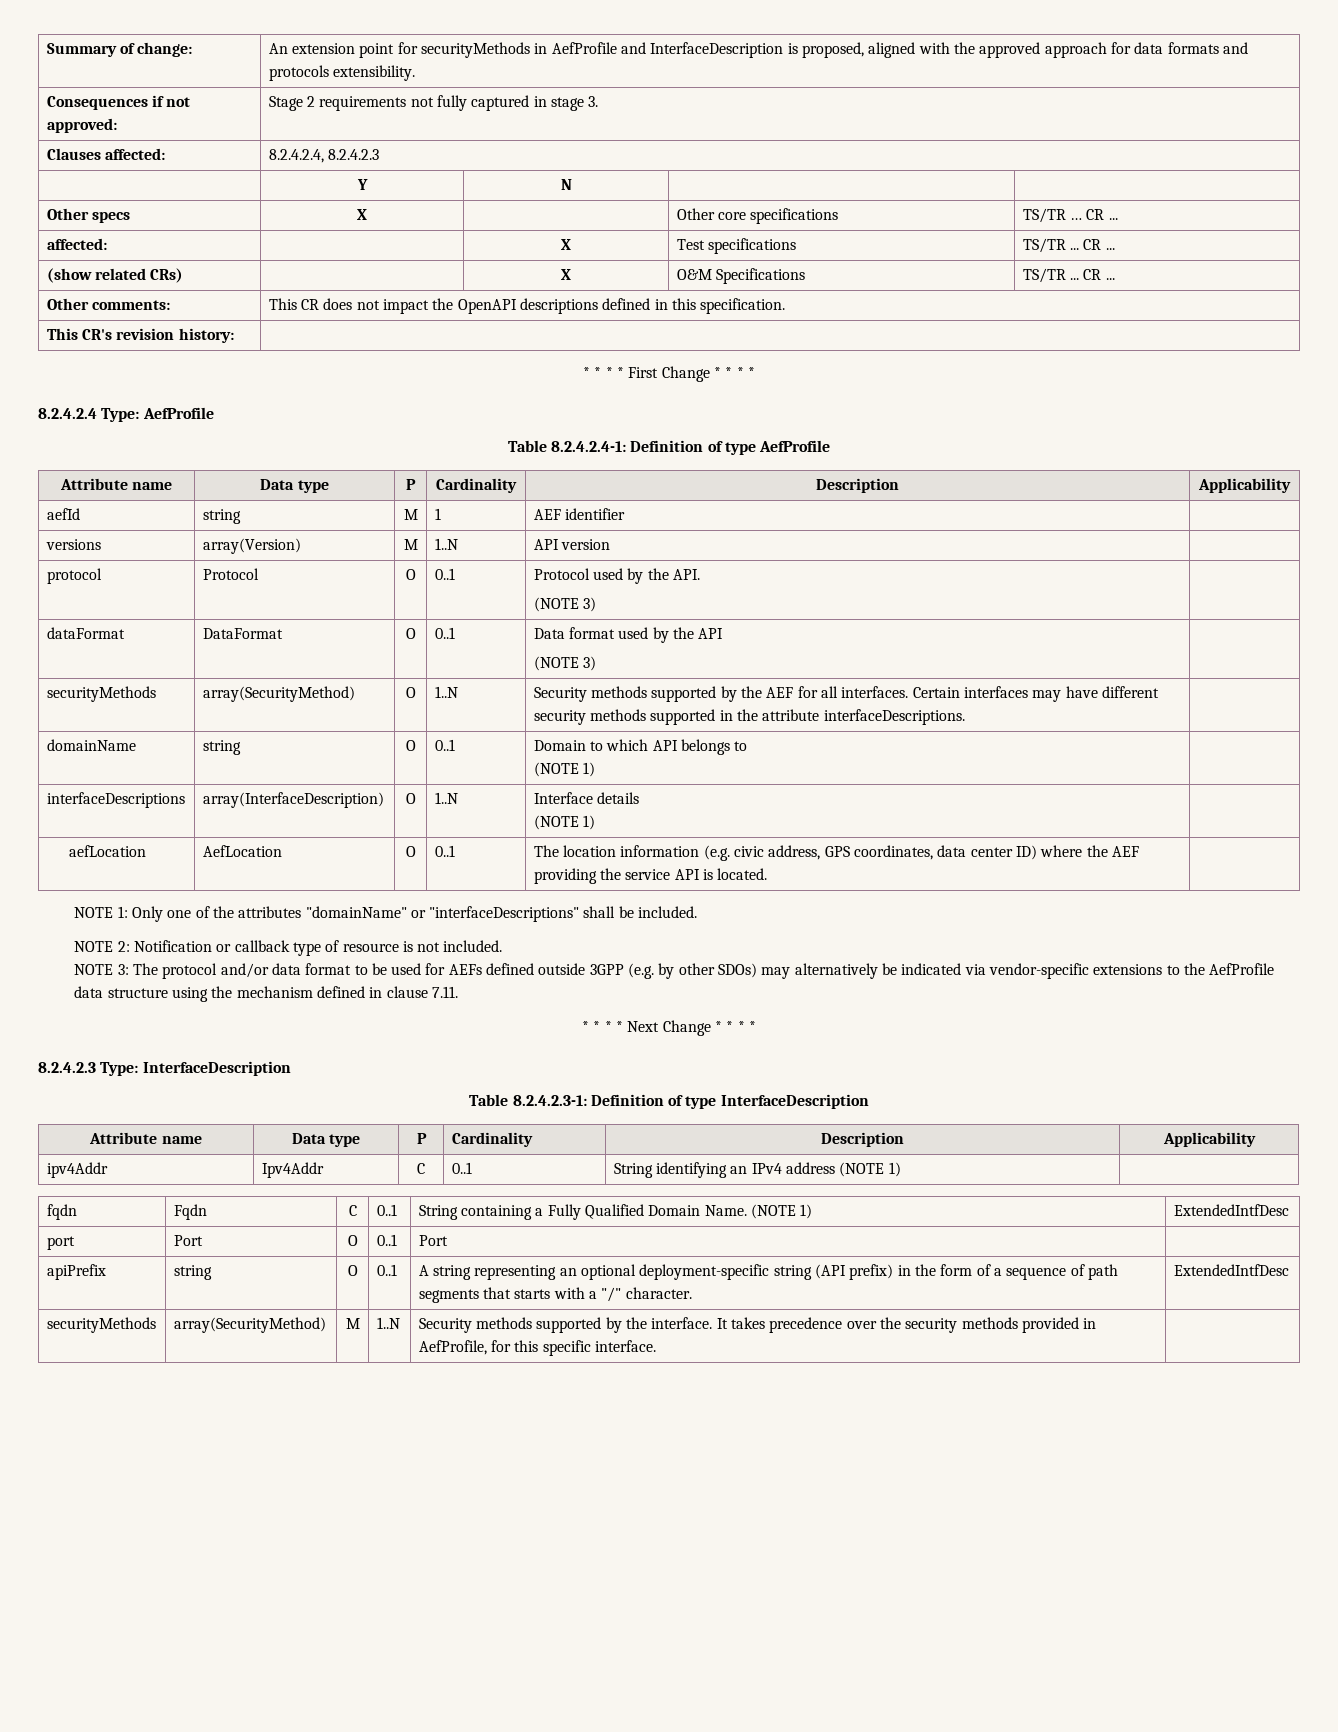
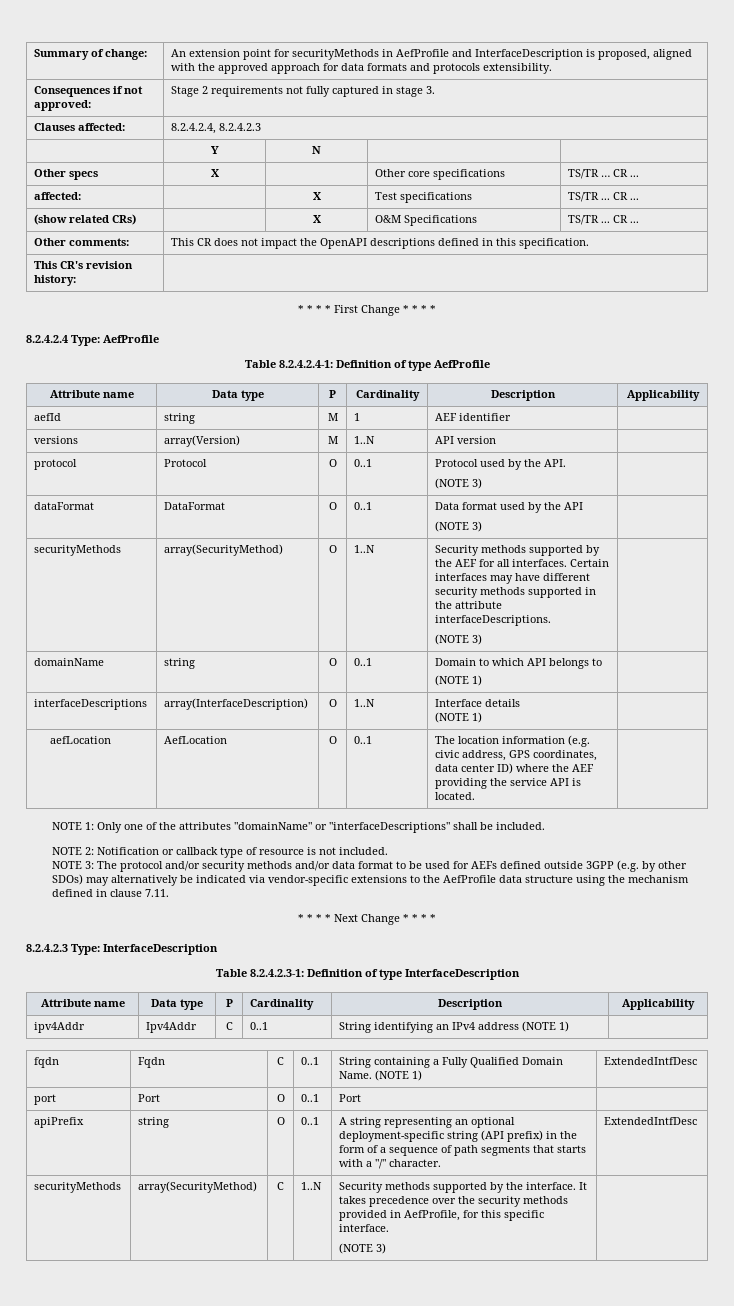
- securityMethods | array(SecurityMethod) | O | 1..N | Security methods supported by the AEF for all interfaces. Certain interfaces may have different security methods supported in the attribute interfaceDescriptions. |
+ securityMethods | array(SecurityMethod) | O | 1..N | Security methods supported by the AEF for all interfaces. Certain interfaces may have different security methods supported in the attribute interfaceDescriptions.
+ (NOTE 3) |
- NOTE 3: The protocol and/or data format to be used for AEFs defined outside 3GPP (e.g. by other SDOs) may alternatively be indicated via vendor-specific extensions to the AefProfile data structure using the mechanism defined in clause 7.11.
+ NOTE 3: The protocol and/or security methods and/or data format to be used for AEFs defined outside 3GPP (e.g. by other SDOs) may alternatively be indicated via vendor-specific extensions to the AefProfile data structure using the mechanism defined in clause 7.11.
- securityMethods | array(SecurityMethod) | M | 1..N | Security methods supported by the interface. It takes precedence over the security methods provided in AefProfile, for this specific interface. |
+ securityMethods | array(SecurityMethod) | C | 1..N | Security methods supported by the interface. It takes precedence over the security methods provided in AefProfile, for this specific interface.
+ (NOTE 3) |

